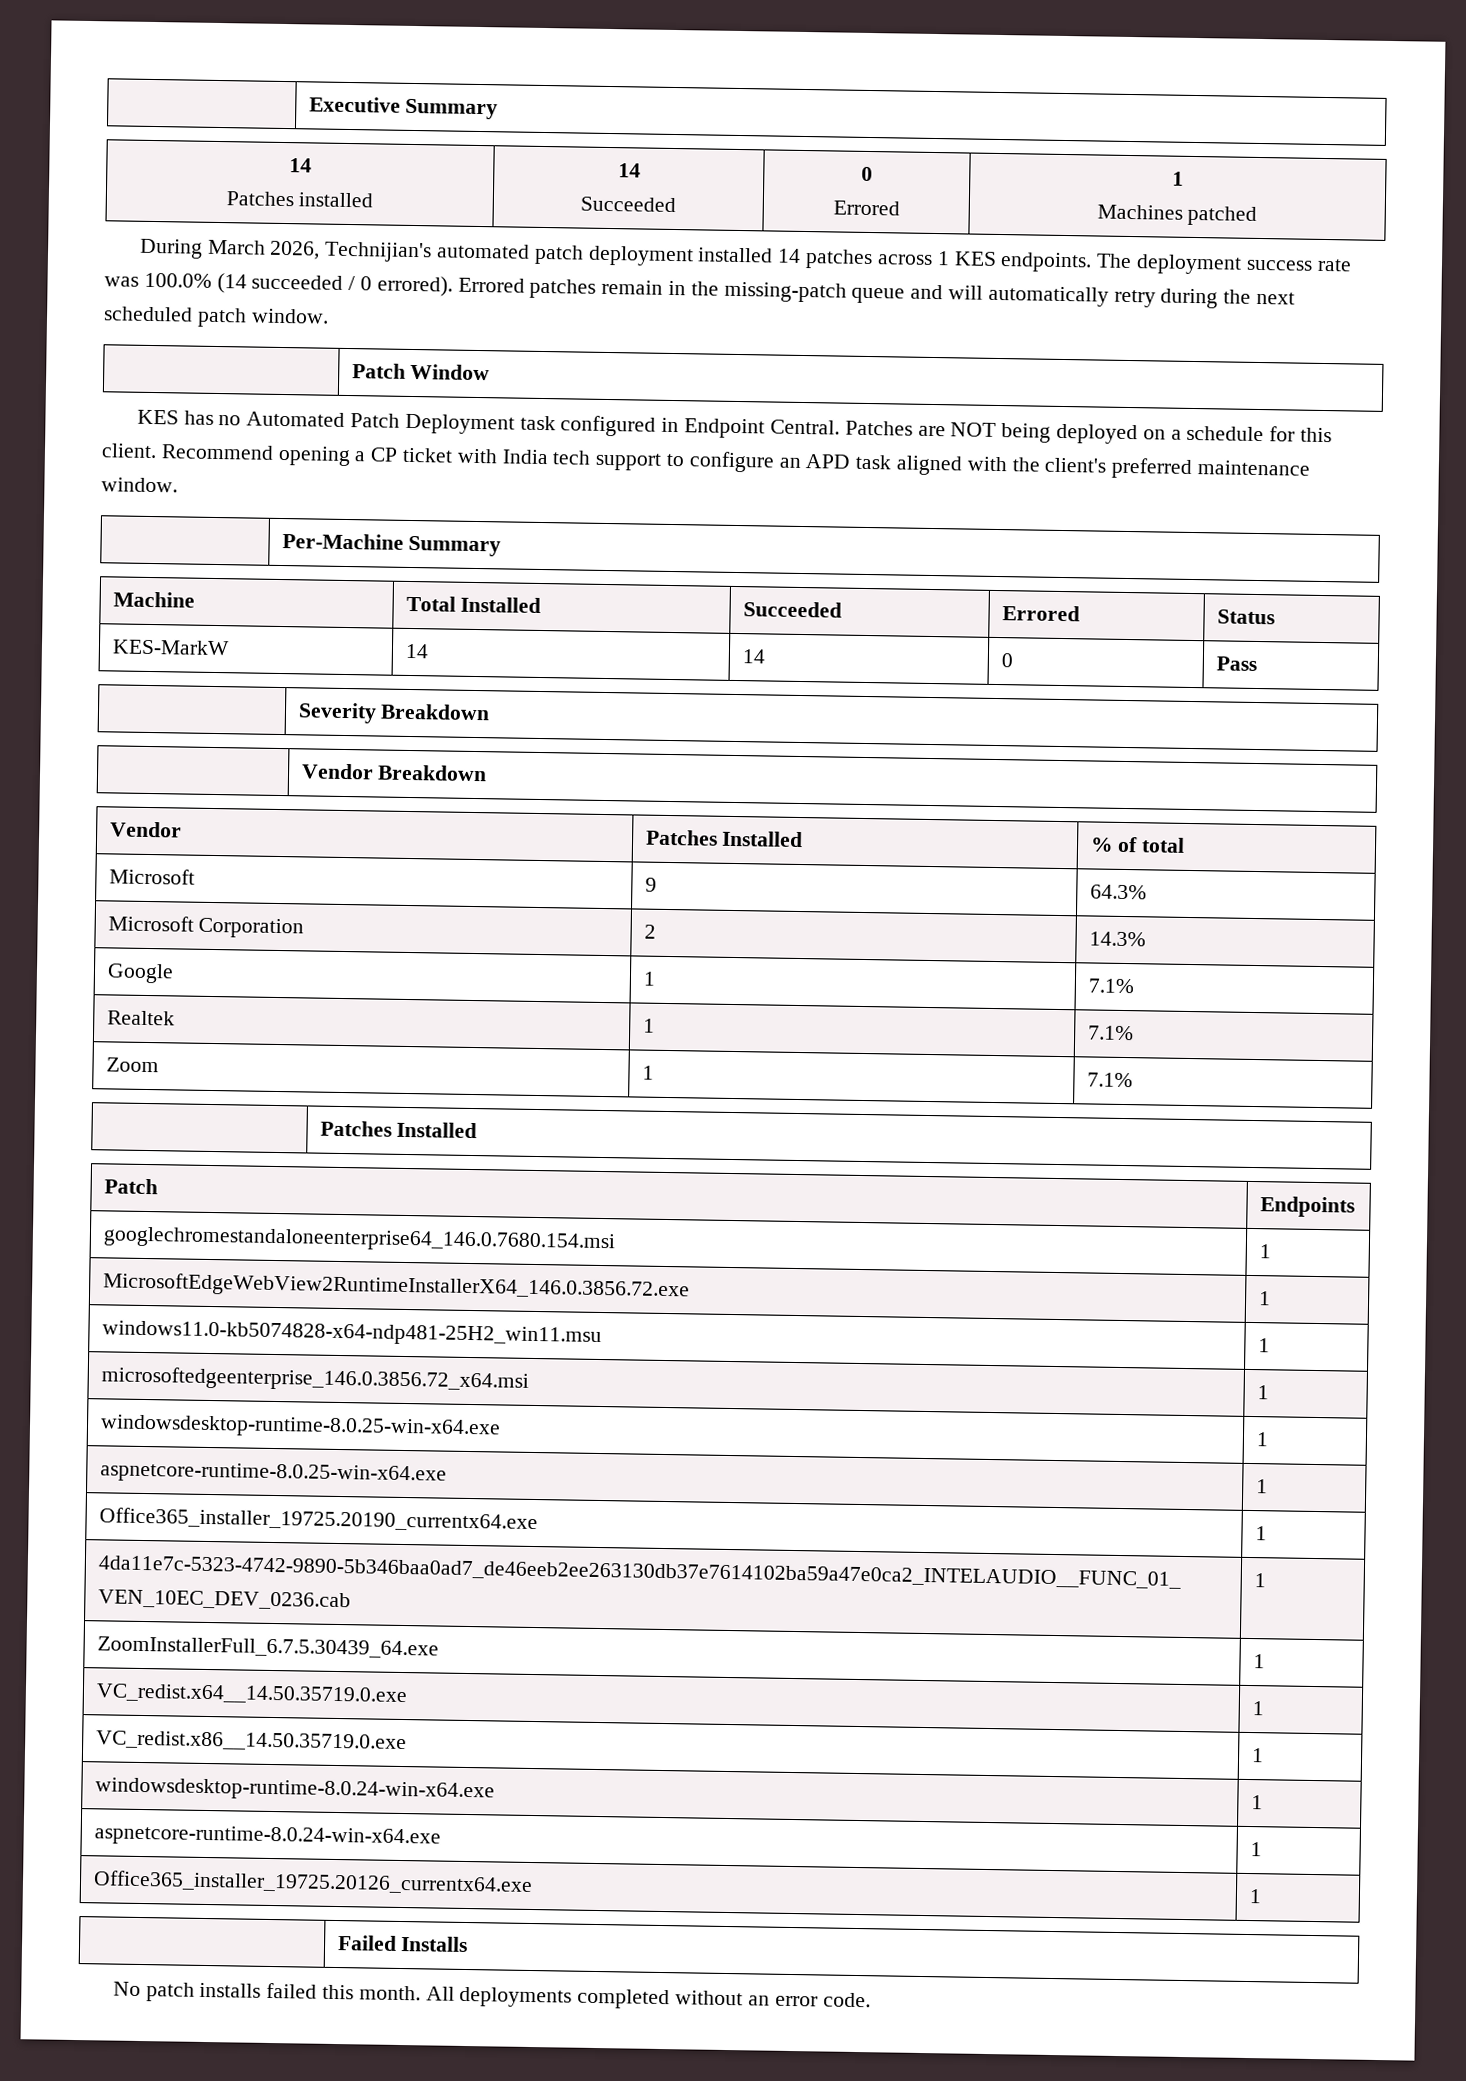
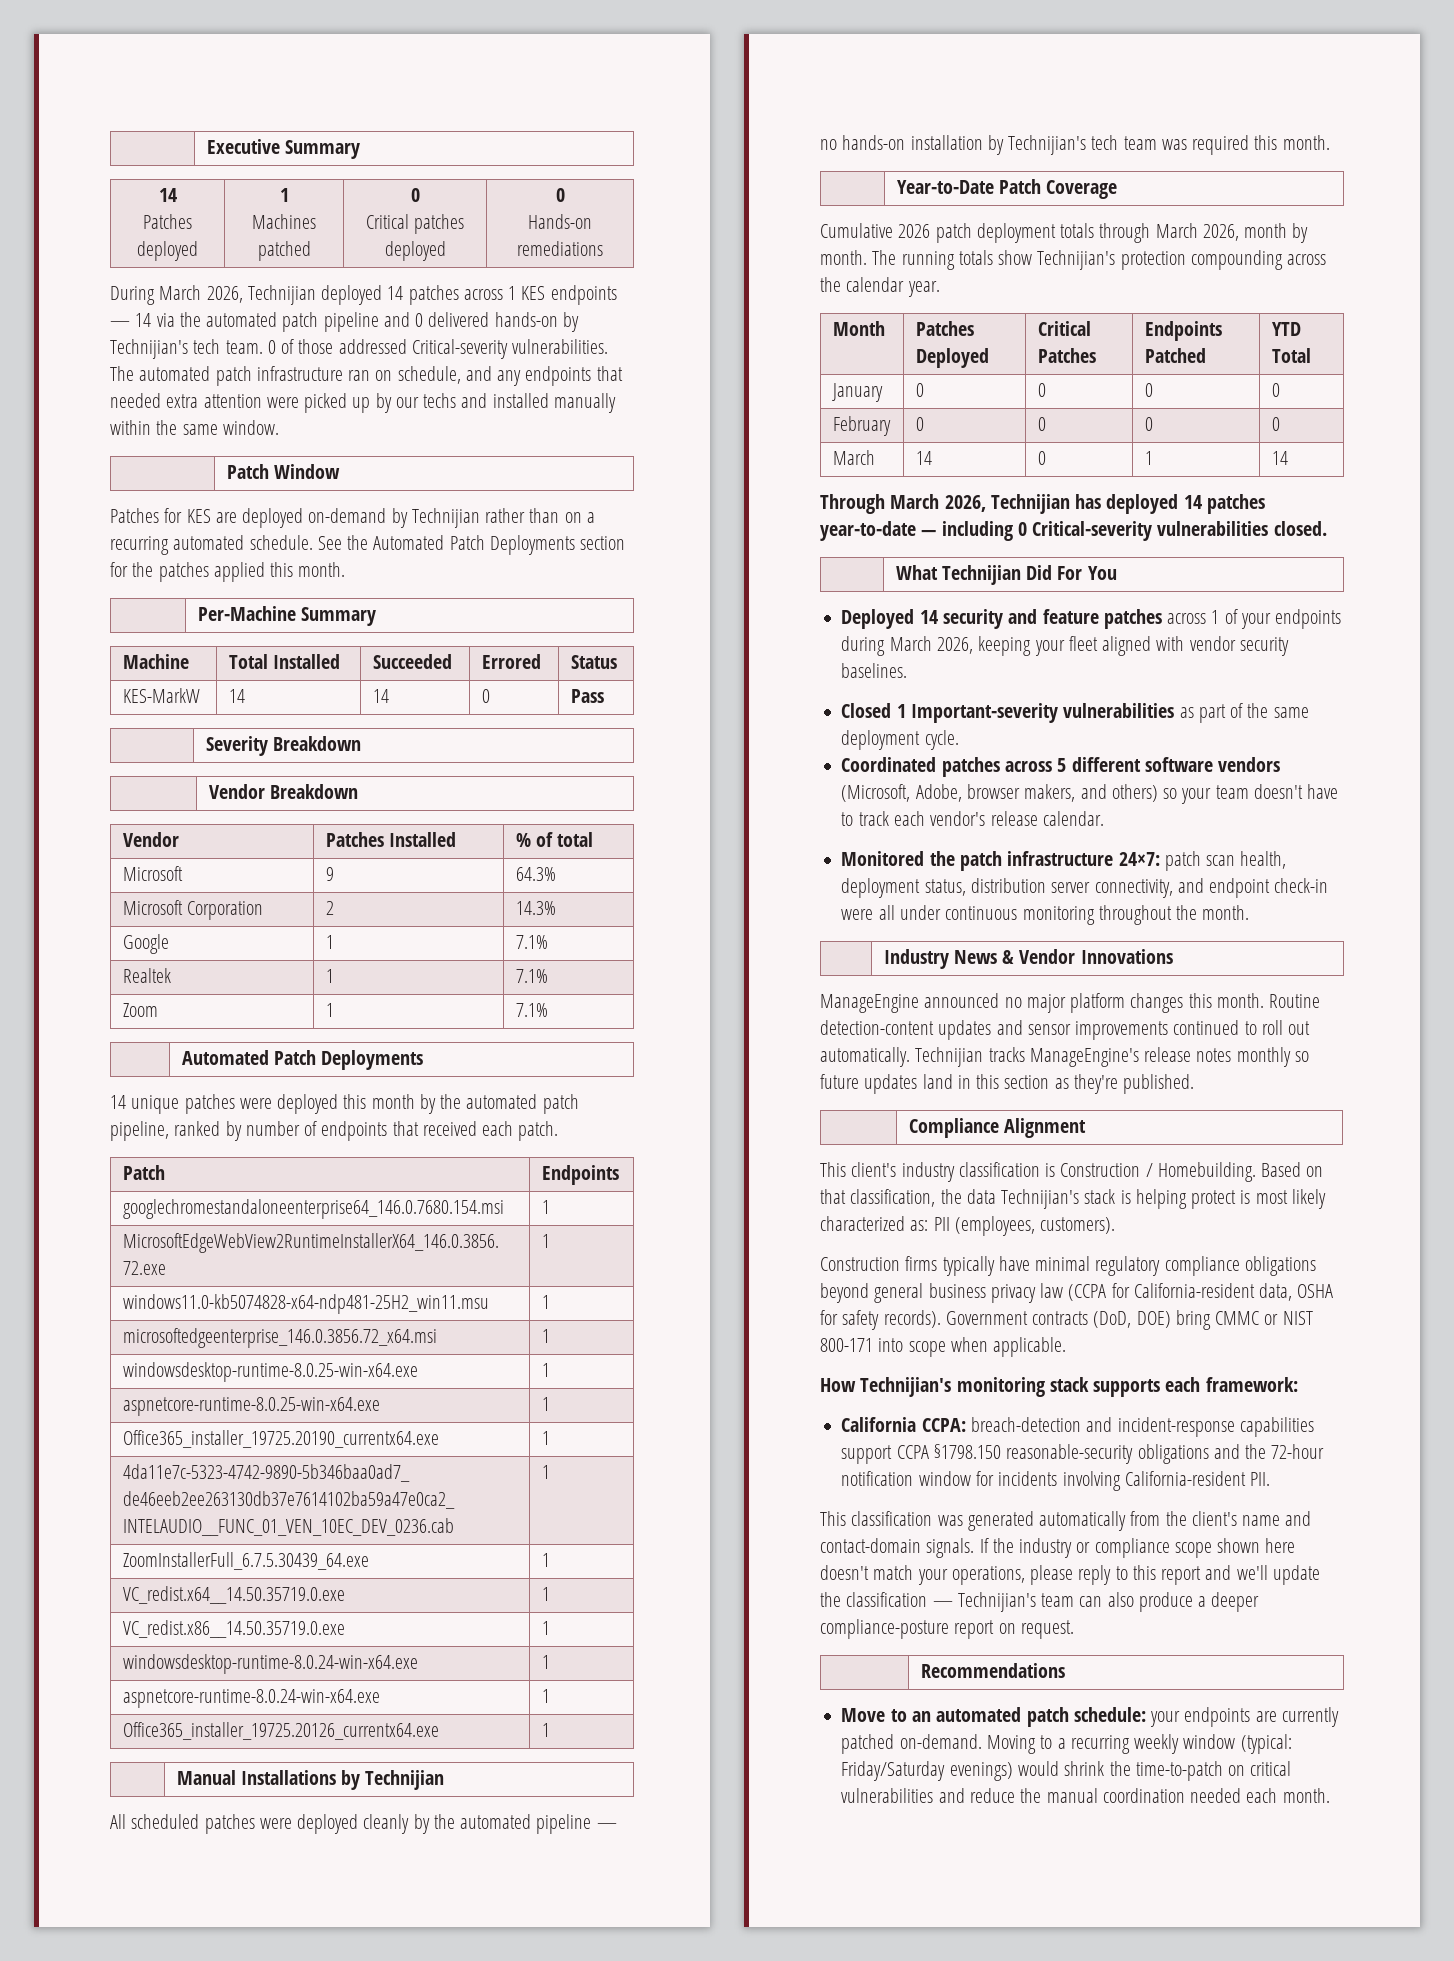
  | Executive Summary
  14
- Patches installed | 14
- Succeeded | 0
- Errored | 1
- Machines patched
- During March 2026, Technijian's automated patch deployment installed 14 patches across 1 KES endpoints. The deployment success rate was 100.0% (14 succeeded / 0 errored). Errored patches remain in the missing-patch queue and will automatically retry during the next scheduled patch window.
+ Patches deployed | 1
+ Machines patched | 0
+ Critical patches deployed | 0
+ Hands-on remediations
+ During March 2026, Technijian deployed 14 patches across 1 KES endpoints — 14 via the automated patch pipeline and 0 delivered hands-on by Technijian's tech team. 0 of those addressed Critical-severity vulnerabilities. The automated patch infrastructure ran on schedule, and any endpoints that needed extra attention were picked up by our techs and installed manually within the same window.
  | Patch Window
- KES has no Automated Patch Deployment task configured in Endpoint Central. Patches are NOT being deployed on a schedule for this client. Recommend opening a CP ticket with India tech support to configure an APD task aligned with the client's preferred maintenance window.
+ Patches for KES are deployed on-demand by Technijian rather than on a recurring automated schedule. See the Automated Patch Deployments section for the patches applied this month.
  Zoom | 1 | 7.1%
- | Patches Installed
+ | Automated Patch Deployments
+ 14 unique patches were deployed this month by the automated patch pipeline, ranked by number of endpoints that received each patch.
- | Failed Installs
- No patch installs failed this month. All deployments completed without an error code.
+ | Manual Installations by Technijian
+ All scheduled patches were deployed cleanly by the automated pipeline — no hands-on installation by Technijian's tech team was required this month.
+ | Year-to-Date Patch Coverage
+ Cumulative 2026 patch deployment totals through March 2026, month by month. The running totals show Technijian's protection compounding across the calendar year.
+ Month | Patches Deployed | Critical Patches | Endpoints Patched | YTD Total
+ January | 0 | 0 | 0 | 0
+ February | 0 | 0 | 0 | 0
+ March | 14 | 0 | 1 | 14
+ Through March 2026, Technijian has deployed 14 patches year-to-date — including 0 Critical-severity vulnerabilities closed.
+ | What Technijian Did For You
+ Deployed 14 security and feature patches across 1 of your endpoints during March 2026, keeping your fleet aligned with vendor security baselines.
+ Closed 1 Important-severity vulnerabilities as part of the same deployment cycle.
+ Coordinated patches across 5 different software vendors (Microsoft, Adobe, browser makers, and others) so your team doesn't have to track each vendor's release calendar.
+ Monitored the patch infrastructure 24×7: patch scan health, deployment status, distribution server connectivity, and endpoint check-in were all under continuous monitoring throughout the month.
+ | Industry News & Vendor Innovations
+ ManageEngine announced no major platform changes this month. Routine detection-content updates and sensor improvements continued to roll out automatically. Technijian tracks ManageEngine's release notes monthly so future updates land in this section as they're published.
+ | Compliance Alignment
+ This client's industry classification is Construction / Homebuilding. Based on that classification, the data Technijian's stack is helping protect is most likely characterized as: PII (employees, customers).
+ Construction firms typically have minimal regulatory compliance obligations beyond general business privacy law (CCPA for California-resident data, OSHA for safety records). Government contracts (DoD, DOE) bring CMMC or NIST 800-171 into scope when applicable.
+ How Technijian's monitoring stack supports each framework:
+ California CCPA: breach-detection and incident-response capabilities support CCPA §1798.150 reasonable-security obligations and the 72-hour notification window for incidents involving California-resident PII.
+ This classification was generated automatically from the client's name and contact-domain signals. If the industry or compliance scope shown here doesn't match your operations, please reply to this report and we'll update the classification — Technijian's team can also produce a deeper compliance-posture report on request.
+ | Recommendations
+ Move to an automated patch schedule: your endpoints are currently patched on-demand. Moving to a recurring weekly window (typical: Friday/Saturday evenings) would shrink the time-to-patch on critical vulnerabilities and reduce the manual coordination needed each month.

